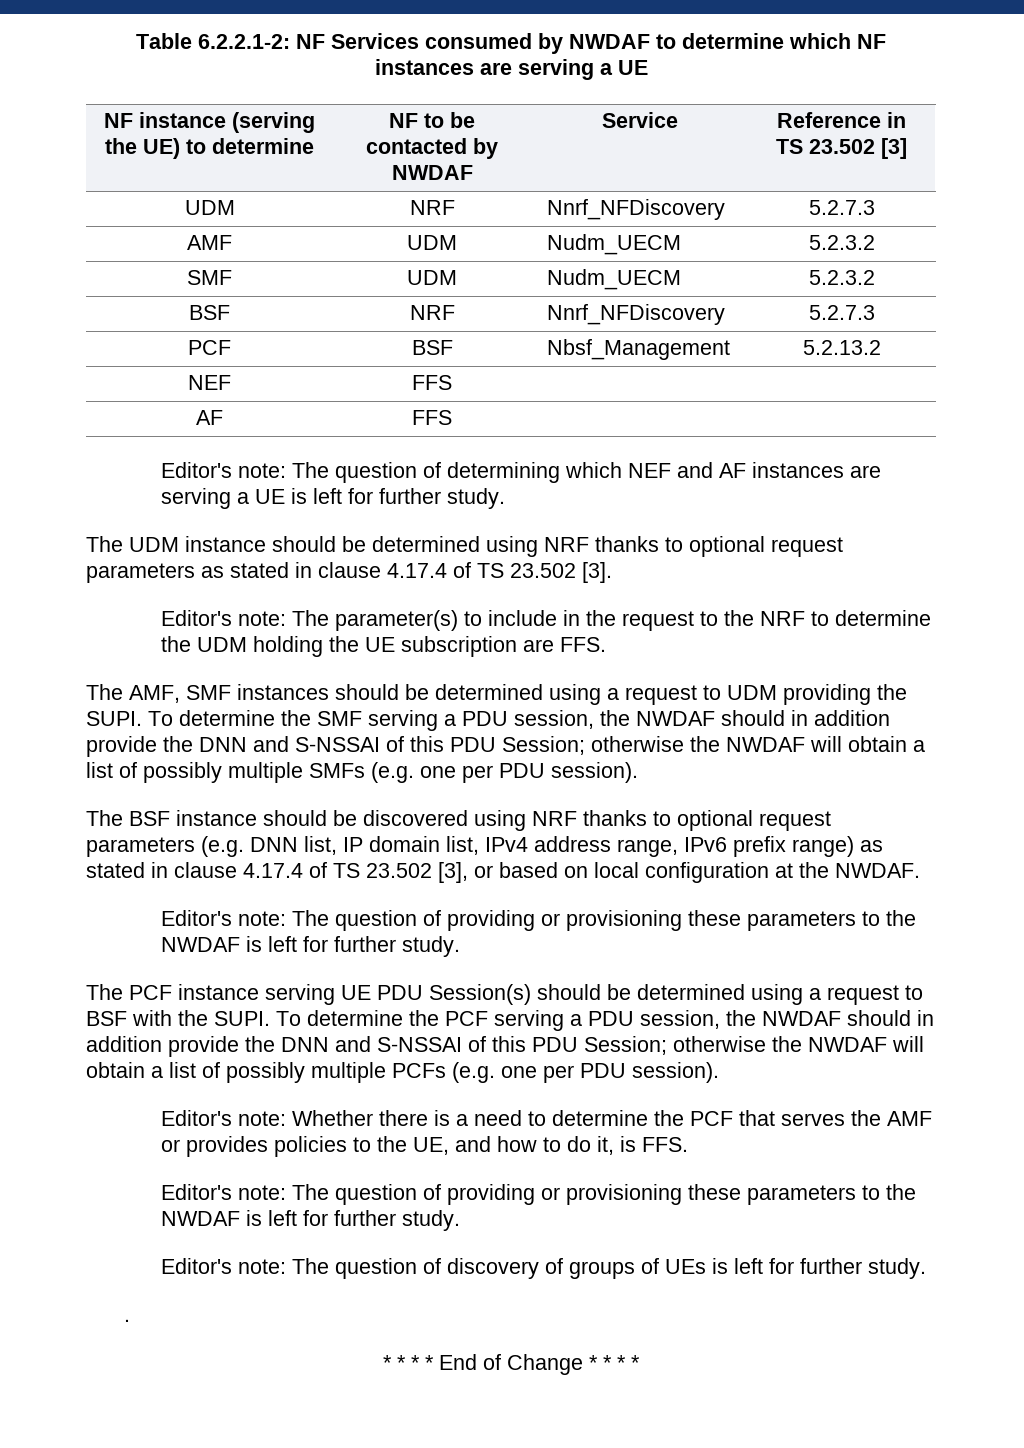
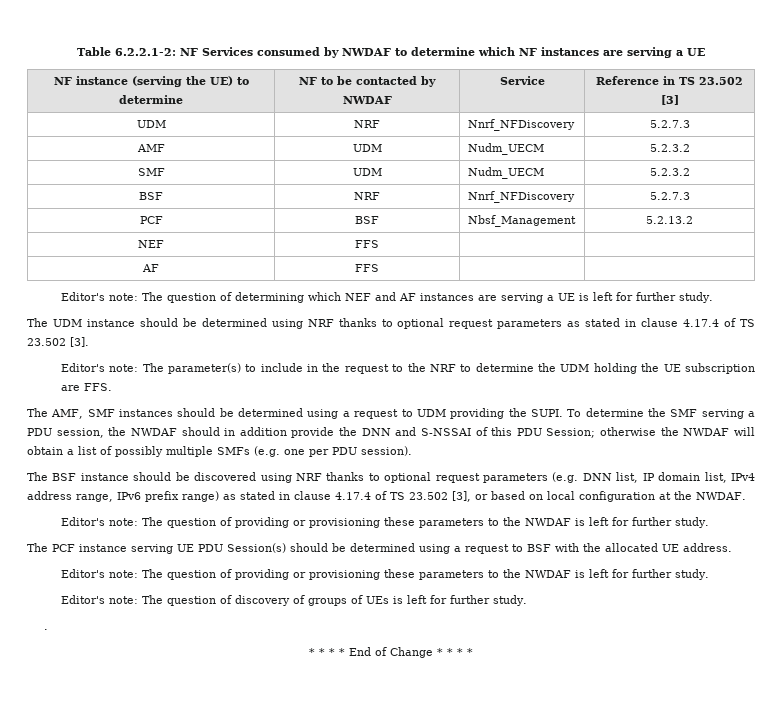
- The PCF instance serving UE PDU Session(s) should be determined using a request to BSF with the SUPI. To determine the PCF serving a PDU session, the NWDAF should in addition provide the DNN and S-NSSAI of this PDU Session; otherwise the NWDAF will obtain a list of possibly multiple PCFs (e.g. one per PDU session).
- Editor's note: Whether there is a need to determine the PCF that serves the AMF or provides policies to the UE, and how to do it, is FFS.
+ The PCF instance serving UE PDU Session(s) should be determined using a request to BSF with the allocated UE address.

